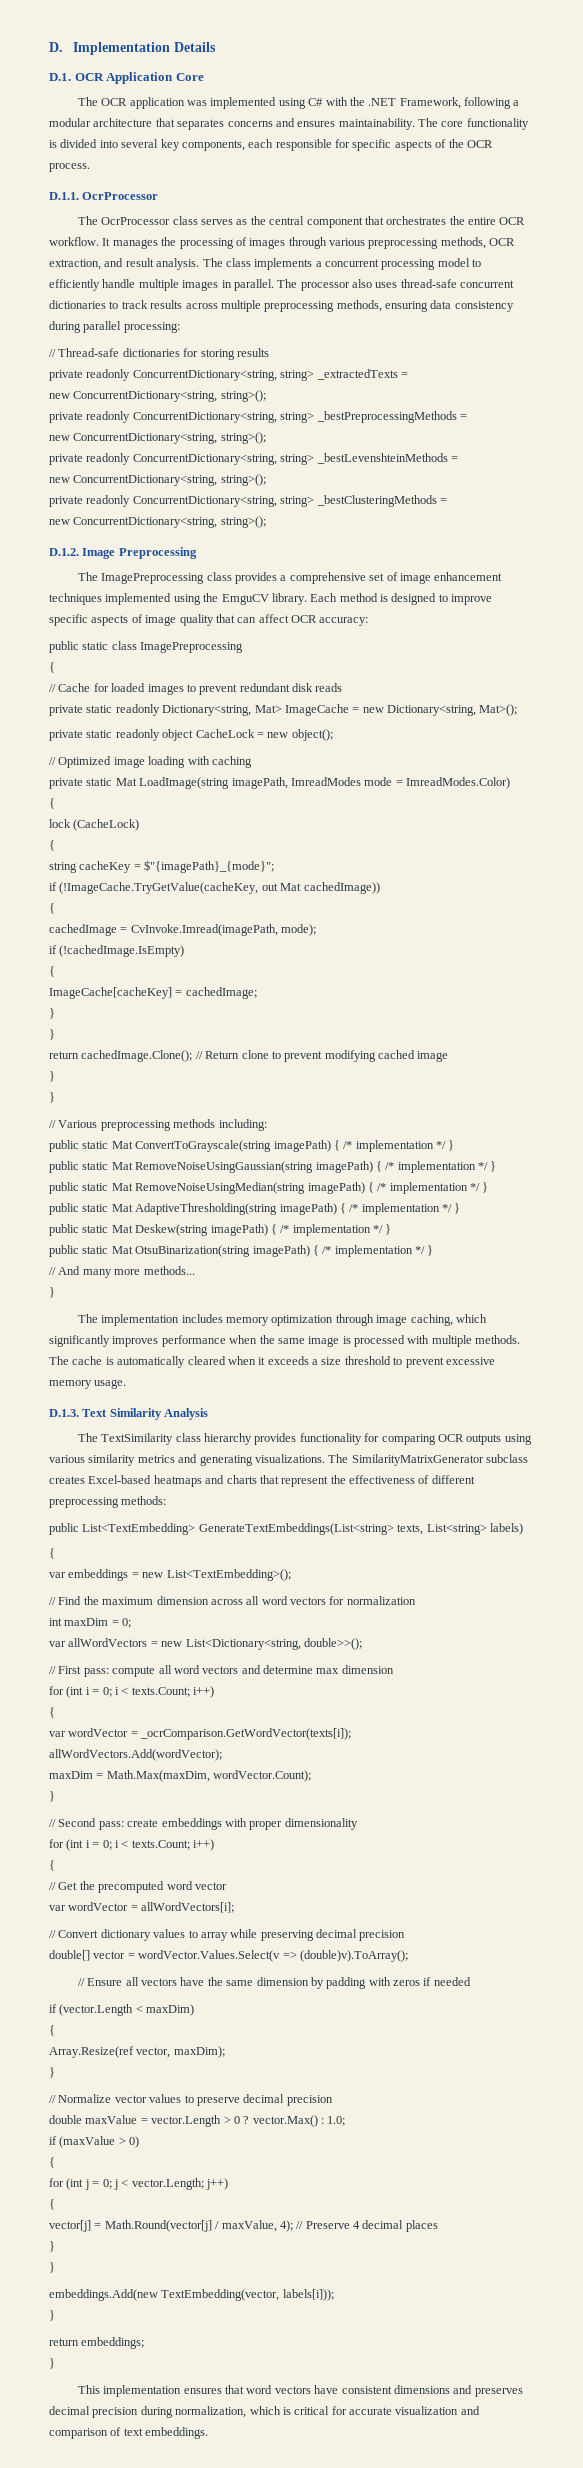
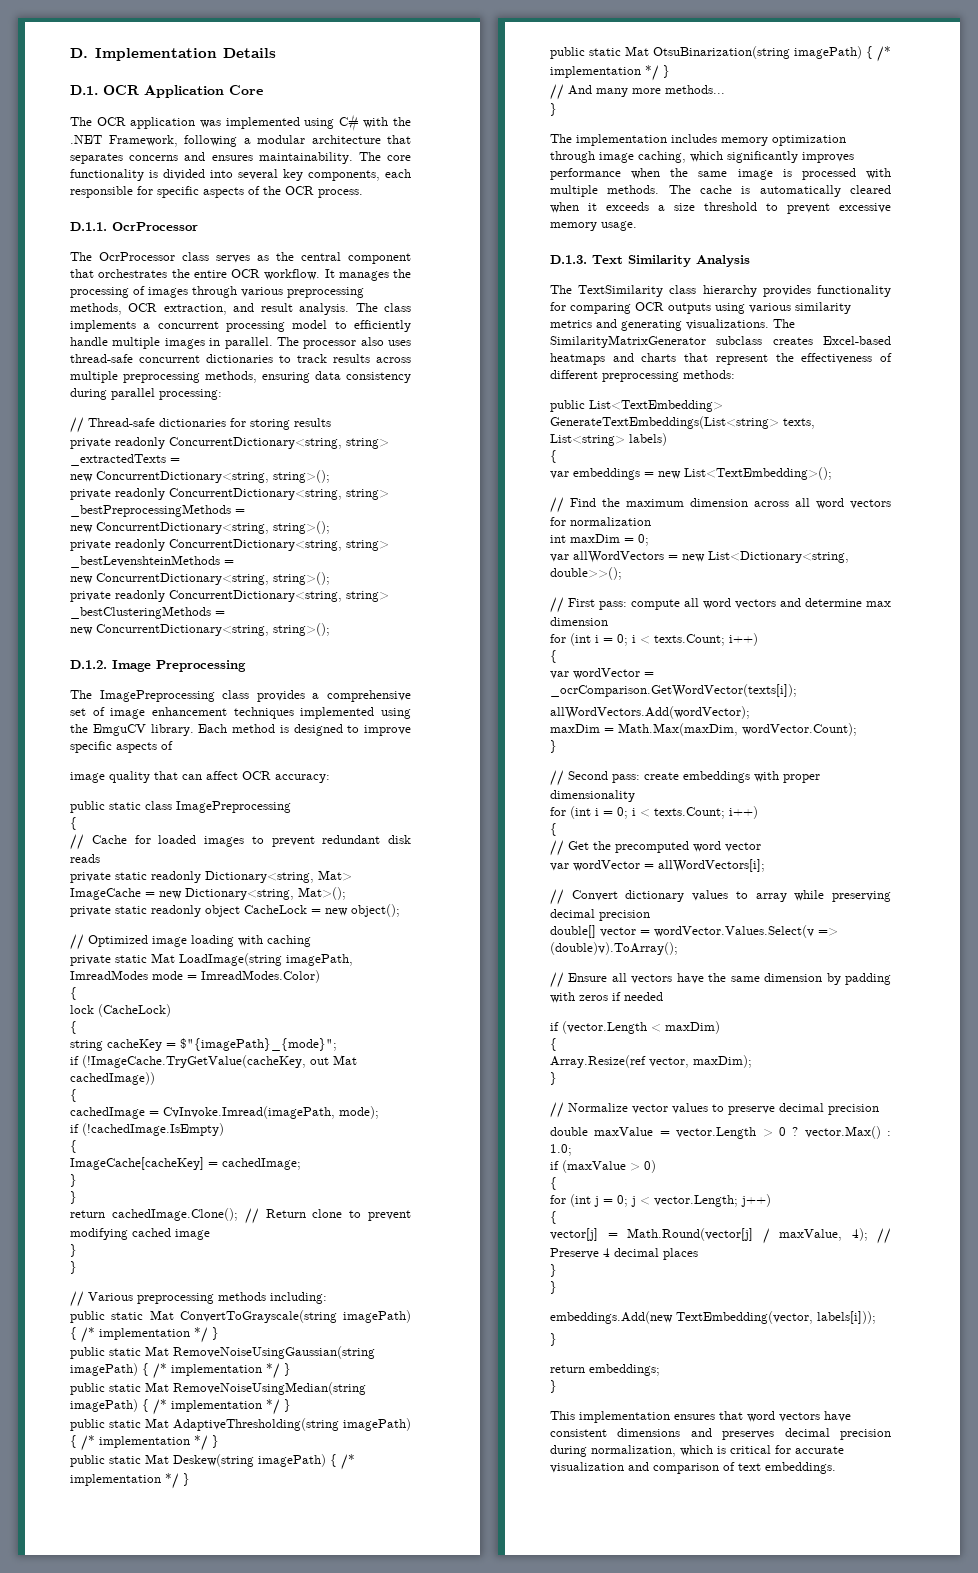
- Each method is designed to improve specific aspects of image quality that can affect OCR accuracy:
+ Each method is designed to improve specific aspects of
+ image quality that can affect OCR accuracy:

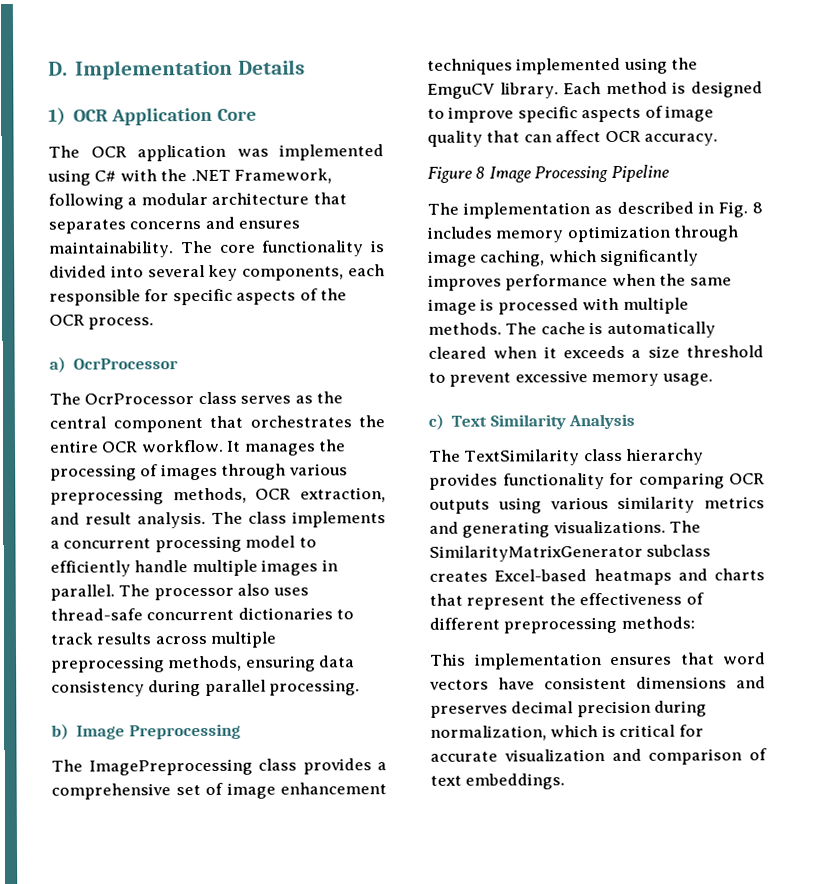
- D.1. OCR Application Core
+ 1) OCR Application Core
- D.1.1. OcrProcessor
+ a) OcrProcessor
- The processor also uses thread-safe concurrent dictionaries to track results across multiple preprocessing methods, ensuring data consistency during parallel processing:
- // Thread-safe dictionaries for storing results
- private readonly ConcurrentDictionary<string, string> _extractedTexts =
- new ConcurrentDictionary<string, string>();
- private readonly ConcurrentDictionary<string, string> _bestPreprocessingMethods =
- new ConcurrentDictionary<string, string>();
- private readonly ConcurrentDictionary<string, string> _bestLevenshteinMethods =
- new ConcurrentDictionary<string, string>();
- private readonly ConcurrentDictionary<string, string> _bestClusteringMethods =
- new ConcurrentDictionary<string, string>();
- D.1.2. Image Preprocessing
+ The processor also uses thread-safe concurrent dictionaries to track results across multiple preprocessing methods, ensuring data consistency during parallel processing.
+ b) Image Preprocessing
- Each method is designed to improve specific aspects of
- image quality that can affect OCR accuracy:
- public static class ImagePreprocessing
- {
- // Cache for loaded images to prevent redundant disk reads
- private static readonly Dictionary<string, Mat> ImageCache = new Dictionary<string, Mat>();
- private static readonly object CacheLock = new object();
- // Optimized image loading with caching
- private static Mat LoadImage(string imagePath, ImreadModes mode = ImreadModes.Color)
- {
- lock (CacheLock)
- {
- string cacheKey = $"{imagePath}_{mode}";
- if (!ImageCache.TryGetValue(cacheKey, out Mat cachedImage))
- {
- cachedImage = CvInvoke.Imread(imagePath, mode);
- if (!cachedImage.IsEmpty)
- {
- ImageCache[cacheKey] = cachedImage;
- }
- }
- return cachedImage.Clone(); // Return clone to prevent modifying cached image
- }
- }
- // Various preprocessing methods including:
- public static Mat ConvertToGrayscale(string imagePath) { /* implementation */ }
- public static Mat RemoveNoiseUsingGaussian(string imagePath) { /* implementation */ }
- public static Mat RemoveNoiseUsingMedian(string imagePath) { /* implementation */ }
- public static Mat AdaptiveThresholding(string imagePath) { /* implementation */ }
- public static Mat Deskew(string imagePath) { /* implementation */ }
- public static Mat OtsuBinarization(string imagePath) { /* implementation */ }
- // And many more methods...
- }
- The implementation includes memory optimization through image caching, which significantly improves performance when the same image is processed with multiple methods.
+ Each method is designed to improve specific aspects of image quality that can affect OCR accuracy.
+ Figure 8 Image Processing Pipeline
+ The implementation as described in Fig. 8 includes memory optimization through image caching, which significantly improves performance when the same image is processed with multiple methods.
- D.1.3. Text Similarity Analysis
+ c) Text Similarity Analysis
- public List<TextEmbedding> GenerateTextEmbeddings(List<string> texts, List<string> labels)
- {
- var embeddings = new List<TextEmbedding>();
- // Find the maximum dimension across all word vectors for normalization
- int maxDim = 0;
- var allWordVectors = new List<Dictionary<string, double>>();
- // First pass: compute all word vectors and determine max dimension
- for (int i = 0; i < texts.Count; i++)
- {
- var wordVector = _ocrComparison.GetWordVector(texts[i]);
- allWordVectors.Add(wordVector);
- maxDim = Math.Max(maxDim, wordVector.Count);
- }
- // Second pass: create embeddings with proper dimensionality
- for (int i = 0; i < texts.Count; i++)
- {
- // Get the precomputed word vector
- var wordVector = allWordVectors[i];
- // Convert dictionary values to array while preserving decimal precision
- double[] vector = wordVector.Values.Select(v => (double)v).ToArray();
- // Ensure all vectors have the same dimension by padding with zeros if needed
- if (vector.Length < maxDim)
- {
- Array.Resize(ref vector, maxDim);
- }
- // Normalize vector values to preserve decimal precision
- double maxValue = vector.Length > 0 ? vector.Max() : 1.0;
- if (maxValue > 0)
- {
- for (int j = 0; j < vector.Length; j++)
- {
- vector[j] = Math.Round(vector[j] / maxValue, 4); // Preserve 4 decimal places
- }
- }
- embeddings.Add(new TextEmbedding(vector, labels[i]));
- }
- return embeddings;
- }

